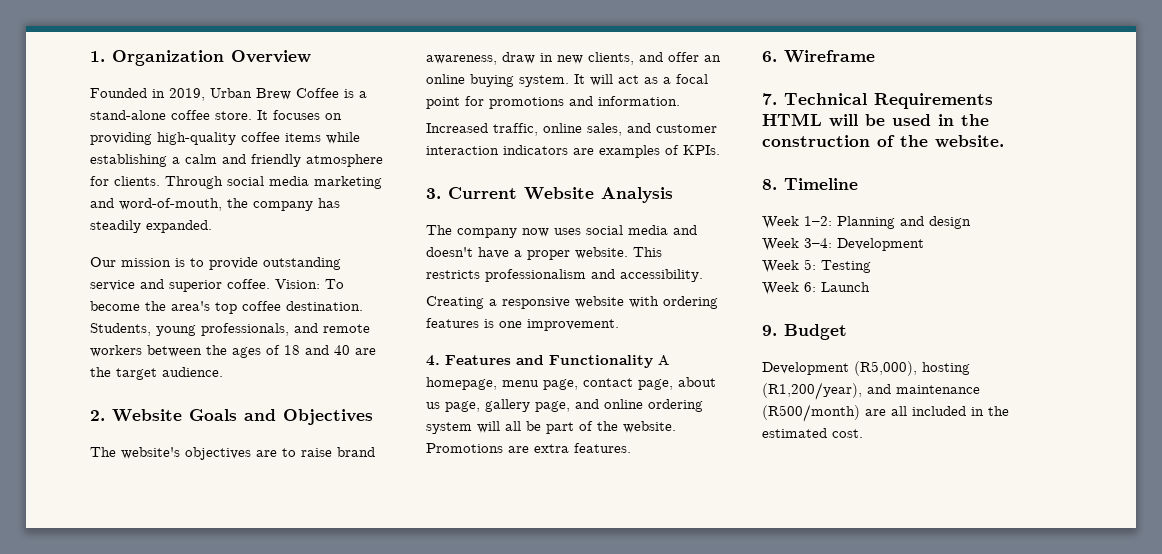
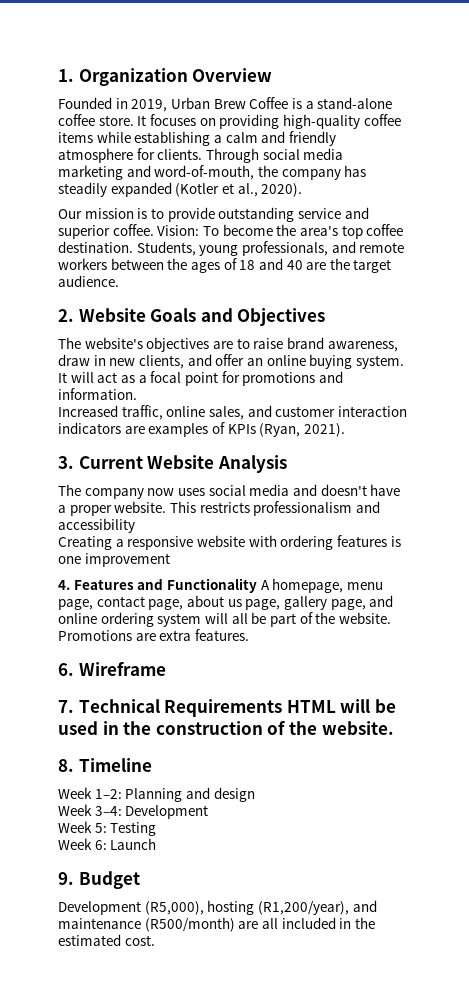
- Through social media marketing and word-of-mouth, the company has steadily expanded.
+ Through social media marketing and word-of-mouth, the company has steadily expanded (Kotler et al., 2020).
- Increased traffic, online sales, and customer interaction indicators are examples of KPIs.
+ Increased traffic, online sales, and customer interaction indicators are examples of KPIs (Ryan, 2021).
- This restricts professionalism and accessibility.
+ This restricts professionalism and accessibility
- Creating a responsive website with ordering features is one improvement.
+ Creating a responsive website with ordering features is one improvement

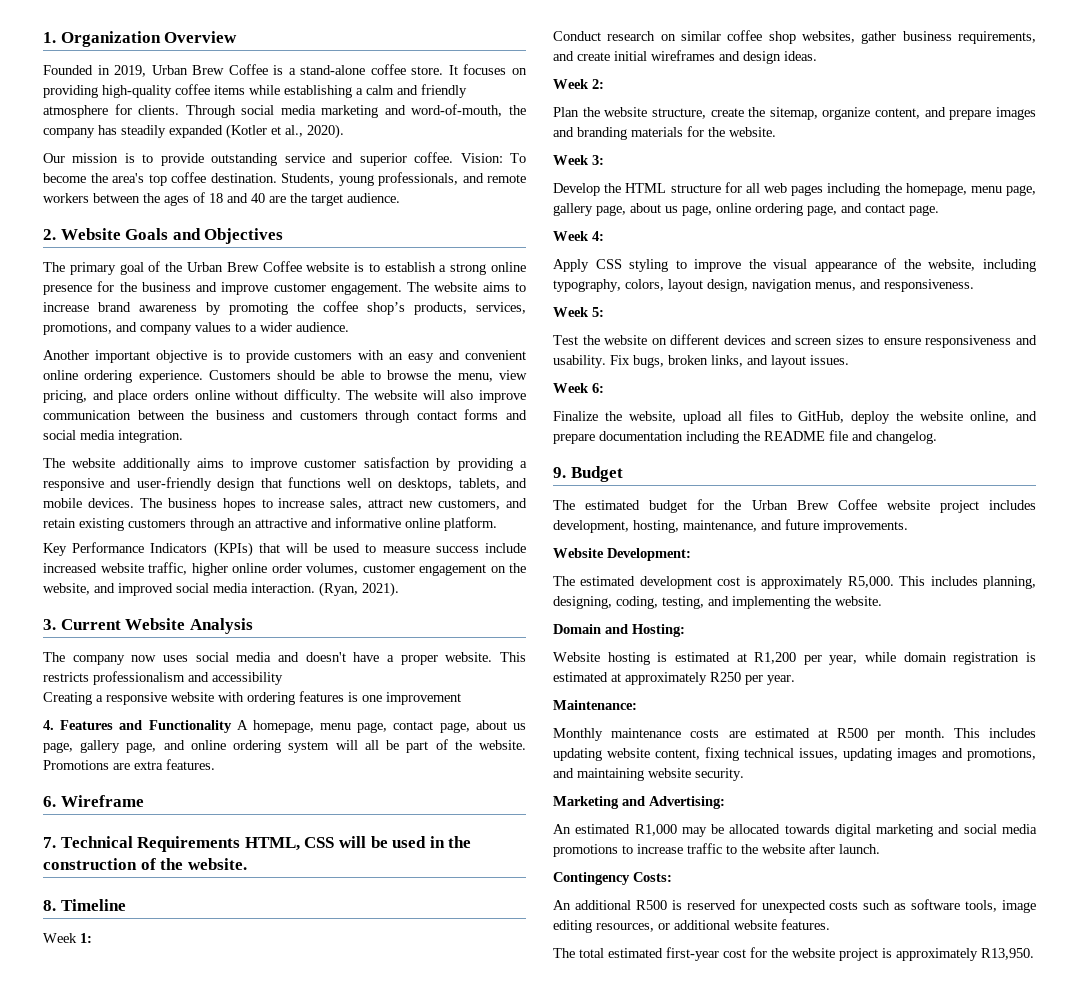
- The website's objectives are to raise brand awareness, draw in new clients, and offer an online buying system. It will act as a focal point for promotions and information.
- Increased traffic, online sales, and customer interaction indicators are examples of KPIs (Ryan, 2021).
+ The primary goal of the Urban Brew Coffee website is to establish a strong online presence for the business and improve customer engagement. The website aims to increase brand awareness by promoting the coffee shop’s products, services, promotions, and company values to a wider audience.
+ Another important objective is to provide customers with an easy and convenient online ordering experience. Customers should be able to browse the menu, view pricing, and place orders online without difficulty. The website will also improve communication between the business and customers through contact forms and social media integration.
+ The website additionally aims to improve customer satisfaction by providing a responsive and user-friendly design that functions well on desktops, tablets, and mobile devices. The business hopes to increase sales, attract new customers, and retain existing customers through an attractive and informative online platform.
+ Key Performance Indicators (KPIs) that will be used to measure success include increased website traffic, higher online order volumes, customer engagement on the website, and improved social media interaction. (Ryan, 2021).
- 7. Technical Requirements HTML will be used in the construction of the website.
+ 7. Technical Requirements HTML, CSS will be used in the construction of the website.
- Week 1–2: Planning and design
- Week 3–4: Development
- Week 5: Testing
- Week 6: Launch
+ Week 1:
+ Conduct research on similar coffee shop websites, gather business requirements, and create initial wireframes and design ideas.
+ Week 2:
+ Plan the website structure, create the sitemap, organize content, and prepare images and branding materials for the website.
+ Week 3:
+ Develop the HTML structure for all web pages including the homepage, menu page, gallery page, about us page, online ordering page, and contact page.
+ Week 4:
+ Apply CSS styling to improve the visual appearance of the website, including typography, colors, layout design, navigation menus, and responsiveness.
+ Week 5:
+ Test the website on different devices and screen sizes to ensure responsiveness and usability. Fix bugs, broken links, and layout issues.
+ Week 6:
+ Finalize the website, upload all files to GitHub, deploy the website online, and prepare documentation including the README file and changelog.
  9. Budget
- Development (R5,000), hosting (R1,200/year), and maintenance (R500/month) are all included in the estimated cost.
+ The estimated budget for the Urban Brew Coffee website project includes development, hosting, maintenance, and future improvements.
+ Website Development:
+ The estimated development cost is approximately R5,000. This includes planning, designing, coding, testing, and implementing the website.
+ Domain and Hosting:
+ Website hosting is estimated at R1,200 per year, while domain registration is estimated at approximately R250 per year.
+ Maintenance:
+ Monthly maintenance costs are estimated at R500 per month. This includes updating website content, fixing technical issues, updating images and promotions, and maintaining website security.
+ Marketing and Advertising:
+ An estimated R1,000 may be allocated towards digital marketing and social media promotions to increase traffic to the website after launch.
+ Contingency Costs:
+ An additional R500 is reserved for unexpected costs such as software tools, image editing resources, or additional website features.
+ The total estimated first-year cost for the website project is approximately R13,950.

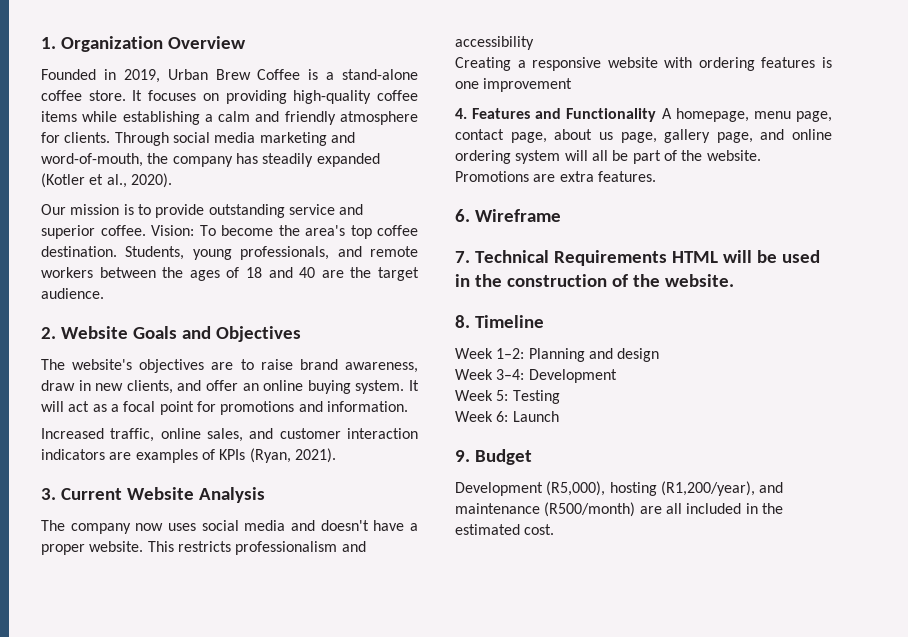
- The primary goal of the Urban Brew Coffee website is to establish a strong online presence for the business and improve customer engagement. The website aims to increase brand awareness by promoting the coffee shop’s products, services, promotions, and company values to a wider audience.
- Another important objective is to provide customers with an easy and convenient online ordering experience. Customers should be able to browse the menu, view pricing, and place orders online without difficulty. The website will also improve communication between the business and customers through contact forms and social media integration.
- The website additionally aims to improve customer satisfaction by providing a responsive and user-friendly design that functions well on desktops, tablets, and mobile devices. The business hopes to increase sales, attract new customers, and retain existing customers through an attractive and informative online platform.
- Key Performance Indicators (KPIs) that will be used to measure success include increased website traffic, higher online order volumes, customer engagement on the website, and improved social media interaction. (Ryan, 2021).
+ The website's objectives are to raise brand awareness, draw in new clients, and offer an online buying system. It will act as a focal point for promotions and information.
+ Increased traffic, online sales, and customer interaction indicators are examples of KPIs (Ryan, 2021).
- 7. Technical Requirements HTML, CSS will be used in the construction of the website.
+ 7. Technical Requirements HTML will be used in the construction of the website.
- Week 1:
- Conduct research on similar coffee shop websites, gather business requirements, and create initial wireframes and design ideas.
- Week 2:
- Plan the website structure, create the sitemap, organize content, and prepare images and branding materials for the website.
- Week 3:
- Develop the HTML structure for all web pages including the homepage, menu page, gallery page, about us page, online ordering page, and contact page.
- Week 4:
- Apply CSS styling to improve the visual appearance of the website, including typography, colors, layout design, navigation menus, and responsiveness.
- Week 5:
- Test the website on different devices and screen sizes to ensure responsiveness and usability. Fix bugs, broken links, and layout issues.
- Week 6:
- Finalize the website, upload all files to GitHub, deploy the website online, and prepare documentation including the README file and changelog.
+ Week 1–2: Planning and design
+ Week 3–4: Development
+ Week 5: Testing
+ Week 6: Launch
  9. Budget
- The estimated budget for the Urban Brew Coffee website project includes development, hosting, maintenance, and future improvements.
- Website Development:
- The estimated development cost is approximately R5,000. This includes planning, designing, coding, testing, and implementing the website.
- Domain and Hosting:
- Website hosting is estimated at R1,200 per year, while domain registration is estimated at approximately R250 per year.
- Maintenance:
- Monthly maintenance costs are estimated at R500 per month. This includes updating website content, fixing technical issues, updating images and promotions, and maintaining website security.
- Marketing and Advertising:
- An estimated R1,000 may be allocated towards digital marketing and social media promotions to increase traffic to the website after launch.
- Contingency Costs:
- An additional R500 is reserved for unexpected costs such as software tools, image editing resources, or additional website features.
- The total estimated first-year cost for the website project is approximately R13,950.
+ Development (R5,000), hosting (R1,200/year), and maintenance (R500/month) are all included in the estimated cost.

